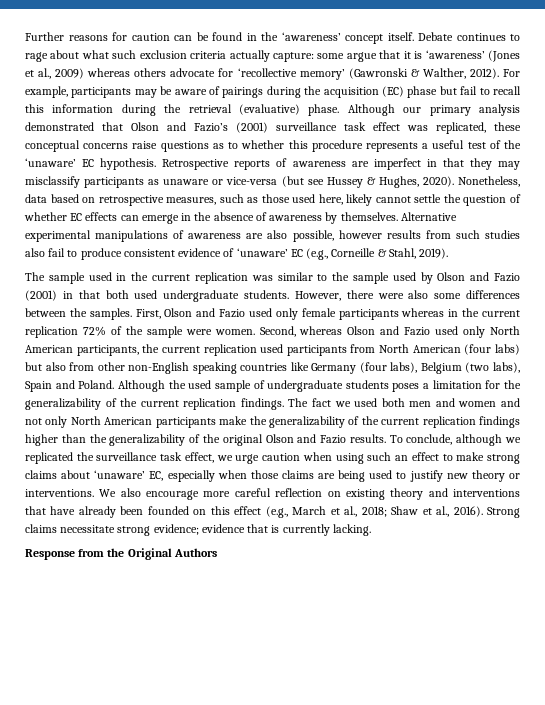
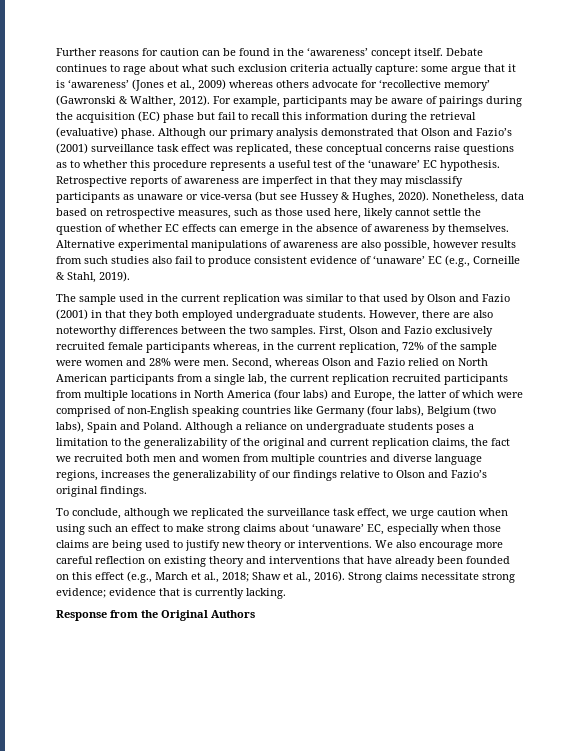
- The sample used in the current replication was similar to the sample used by Olson and Fazio (2001) in that both used undergraduate students.
+ The sample used in the current replication was similar to that used by Olson and Fazio (2001) in that they both employed undergraduate students.
- However, there were also some differences between the samples.
+ However, there are also noteworthy differences between the two samples.
- First, Olson and Fazio used only female participants whereas in the current replication 72% of the sample were women.
+ First, Olson and Fazio exclusively recruited female participants whereas, in the current replication, 72% of the sample were women and 28% were men.
- Second, whereas Olson and Fazio used only North American participants, the current replication used participants from North American (four labs) but also from other non-English speaking countries like Germany (four labs), Belgium (two labs), Spain and Poland.
+ Second, whereas Olson and Fazio relied on North American participants from a single lab, the current replication recruited participants from multiple locations in North America (four labs) and Europe, the latter of which were comprised of non-English speaking countries like Germany (four labs), Belgium (two labs), Spain and Poland.
- Although the used sample of undergraduate students poses a limitation for the generalizability of the current replication findings. The fact we used both men and women and not only North American participants make the generalizability of the current replication findings higher than the generalizability of the original Olson and Fazio results. To conclude, although we replicated the surveillance task effect, we urge caution when using such an effect to make strong claims about ‘unaware’ EC, especially when those claims are being used to justify new theory or interventions.
+ Although a reliance on undergraduate students poses a limitation to the generalizability of the original and current replication claims, the fact we recruited both men and women from multiple countries and diverse language regions, increases the generalizability of our findings relative to Olson and Fazio’s original findings.
+ To conclude, although we replicated the surveillance task effect, we urge caution when using such an effect to make strong claims about ‘unaware’ EC, especially when those claims are being used to justify new theory or interventions.

